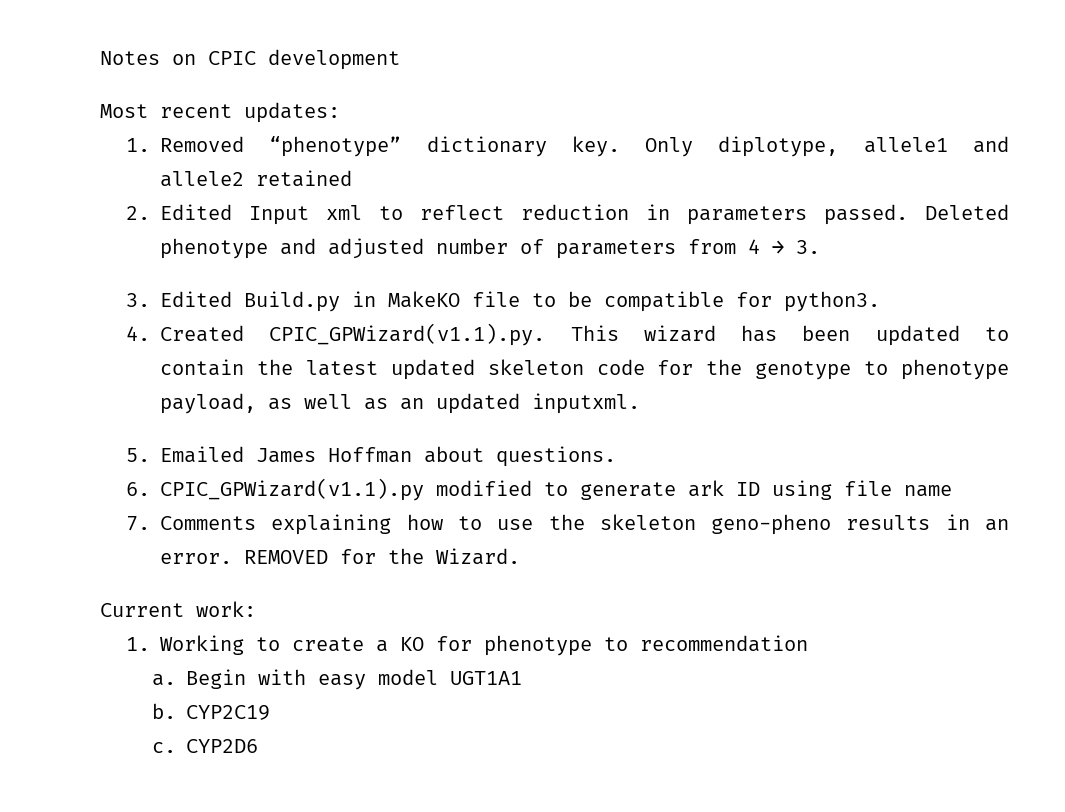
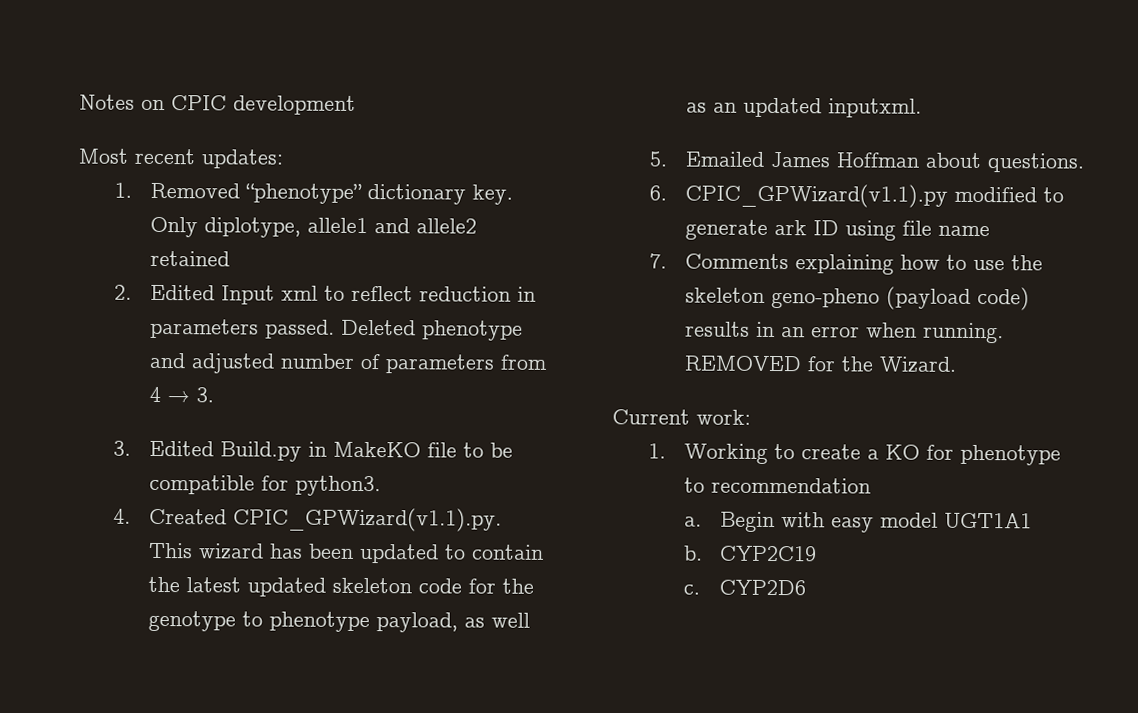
- 7. Comments explaining how to use the skeleton geno-pheno results in an error.
+ 7. Comments explaining how to use the skeleton geno-pheno (payload code) results in an error when running.

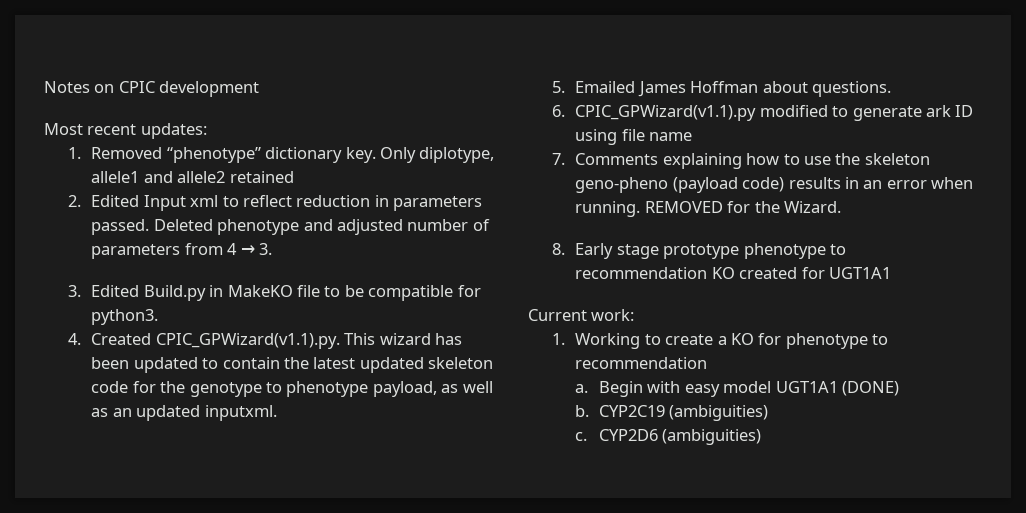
+ 8. Early stage prototype phenotype to recommendation KO created for UGT1A1
- Begin with easy model UGT1A1
+ Begin with easy model UGT1A1 (DONE)
- CYP2C19
+ CYP2C19 (ambiguities)
- CYP2D6
+ CYP2D6 (ambiguities)

